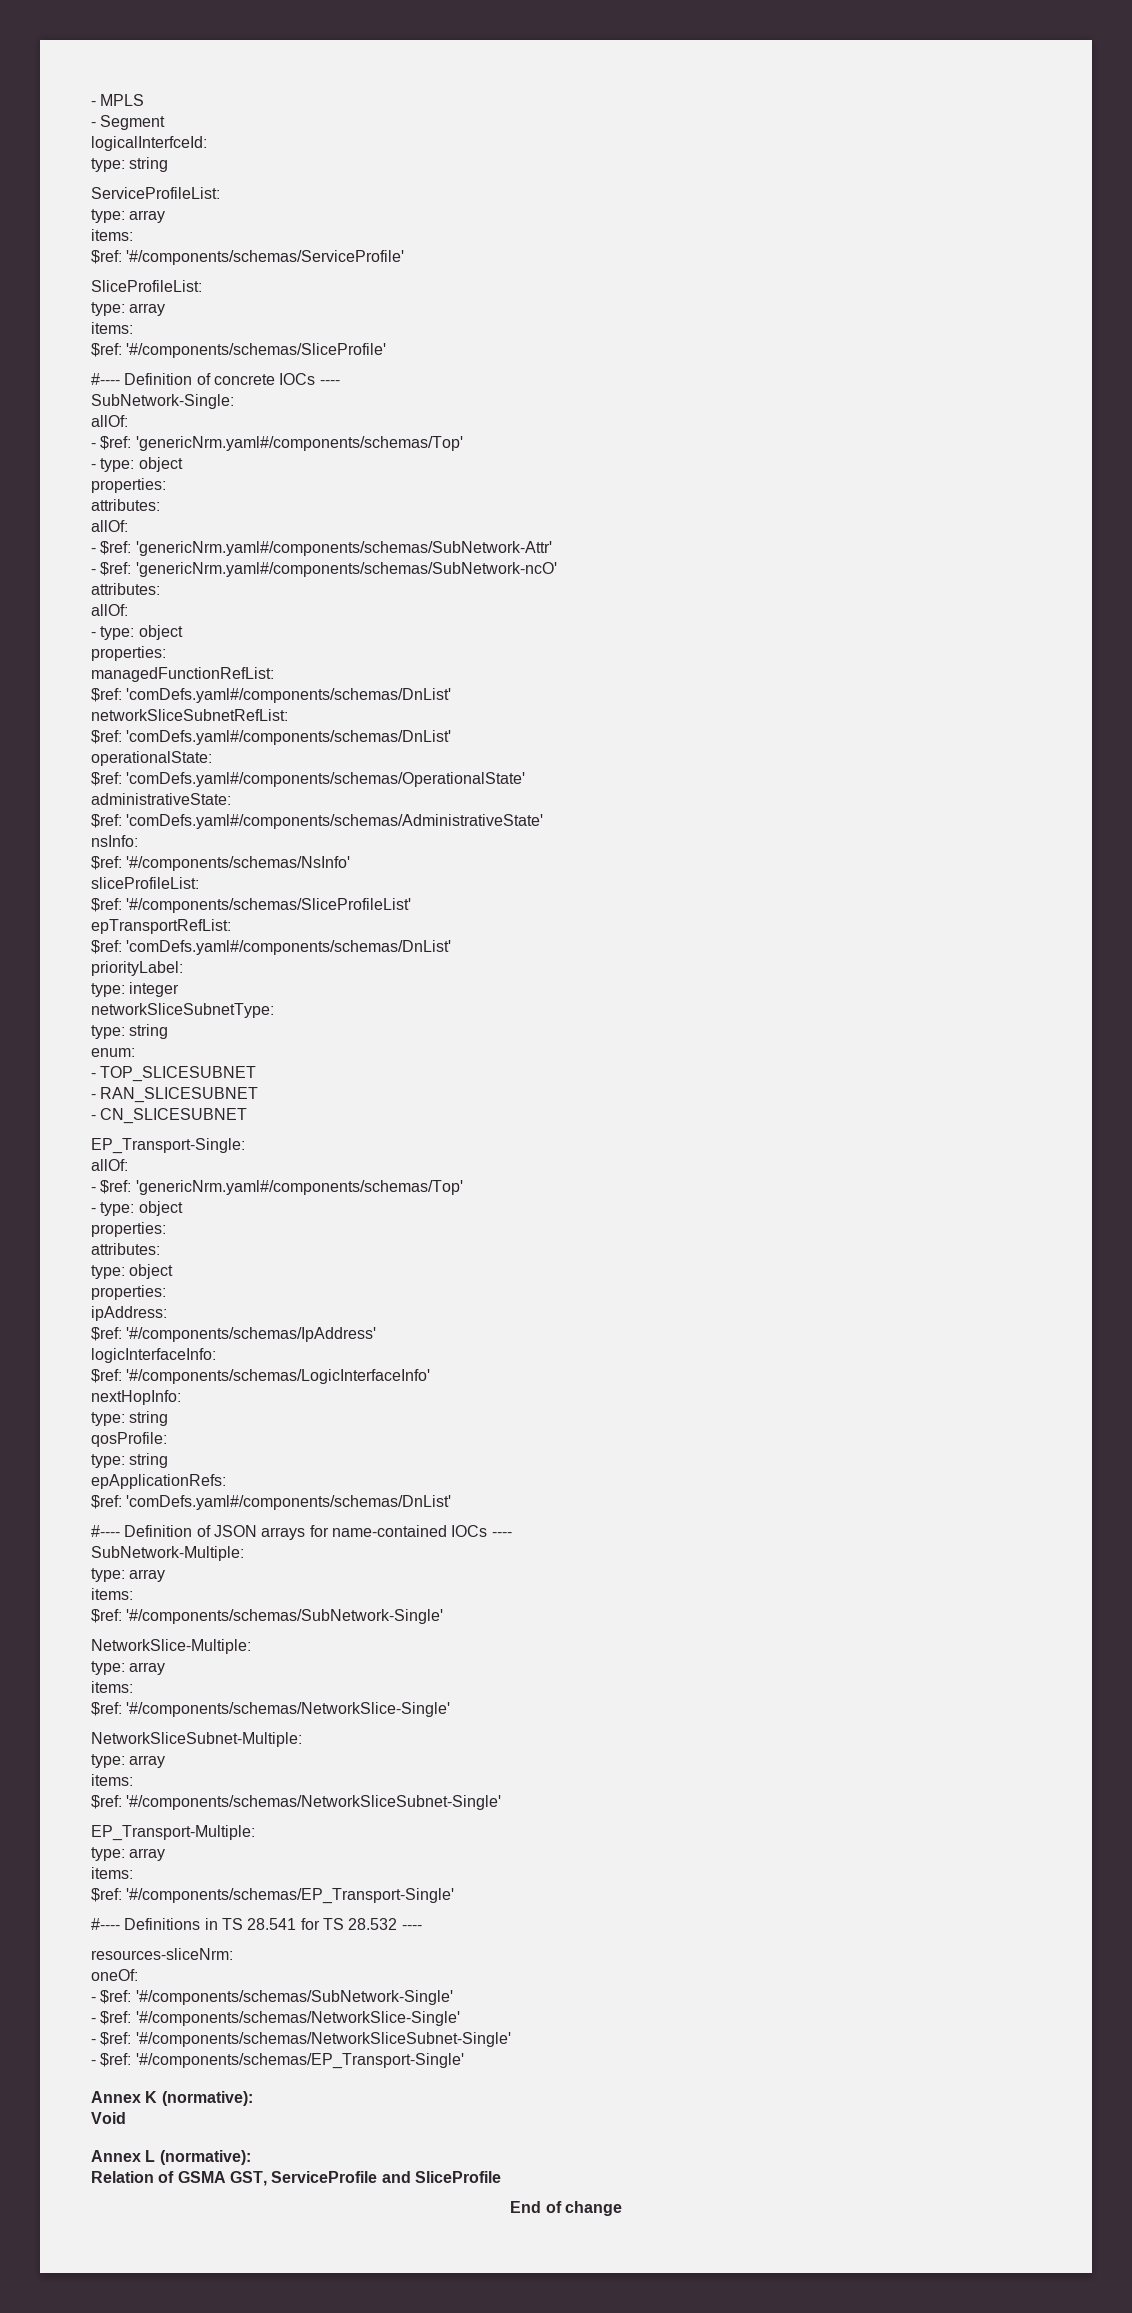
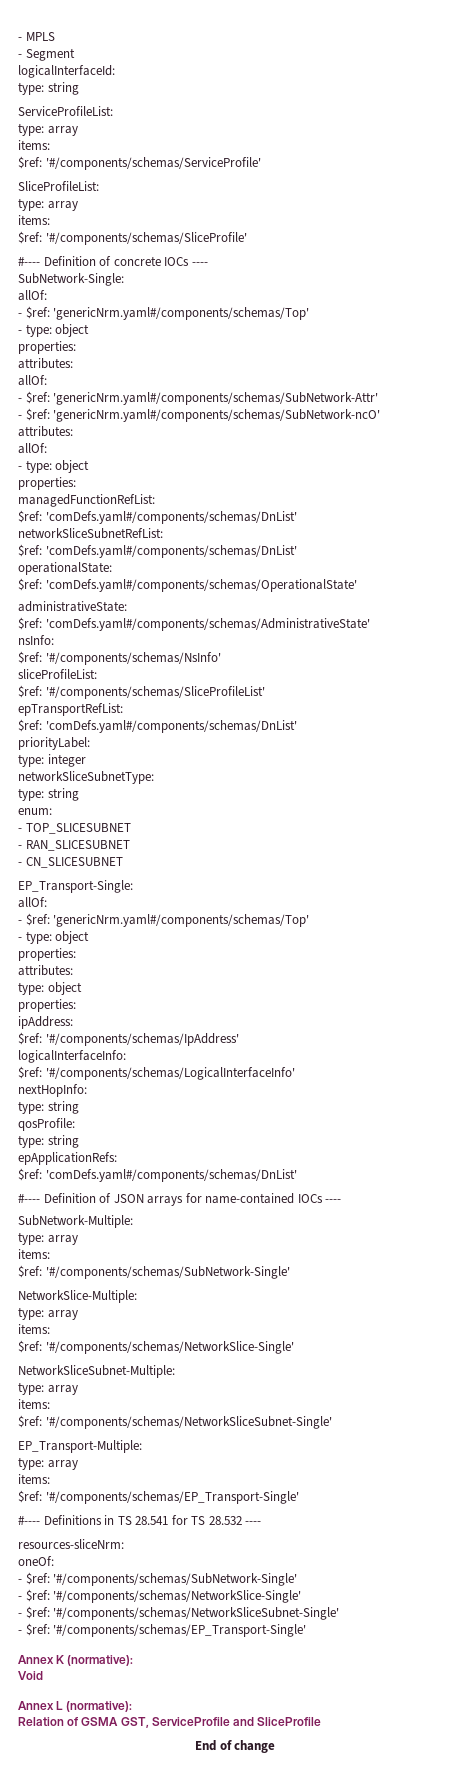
- logicalInterfceId:
+ logicalInterfaceId:
- logicInterfaceInfo:
- $ref: '#/components/schemas/LogicInterfaceInfo'
+ logicalInterfaceInfo:
+ $ref: '#/components/schemas/LogicalInterfaceInfo'

